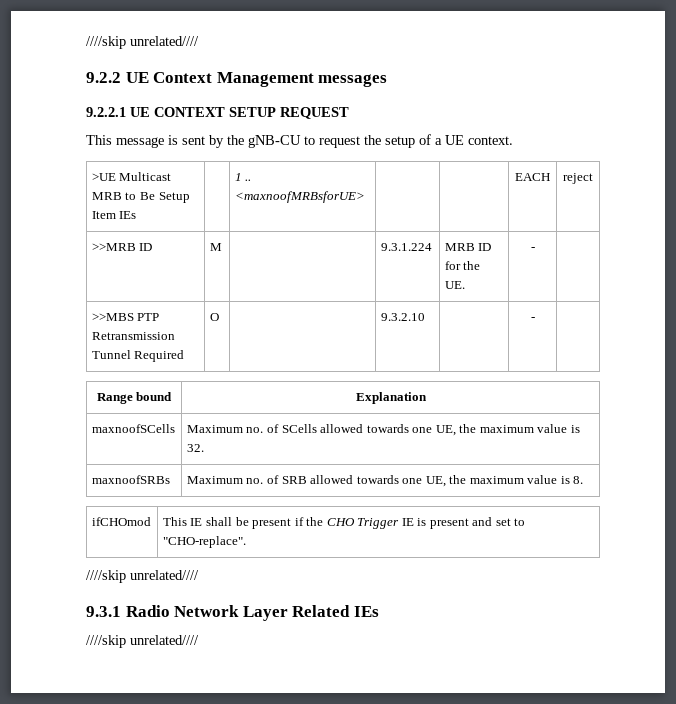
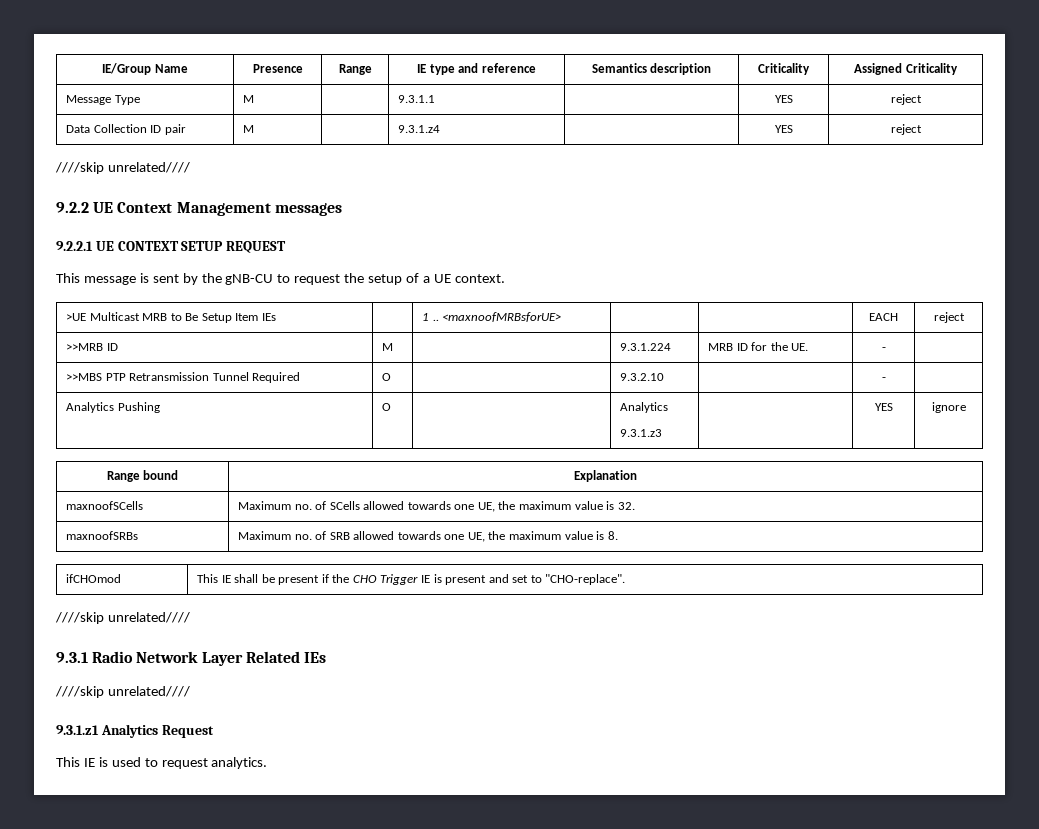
+ IE/Group Name | Presence | Range | IE type and reference | Semantics description | Criticality | Assigned Criticality
+ Message Type | M | | 9.3.1.1 | | YES | reject
+ Data Collection ID pair | M | | 9.3.1.z4 | | YES | reject
+ Analytics Pushing | O | | Analytics
+ 9.3.1.z3 | | YES | ignore
+ 9.3.1.z1 Analytics Request
+ This IE is used to request analytics.

